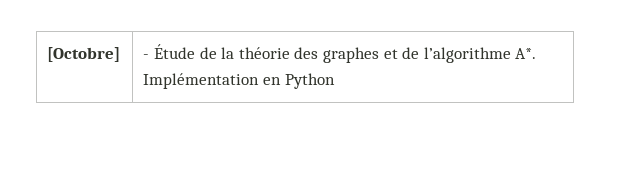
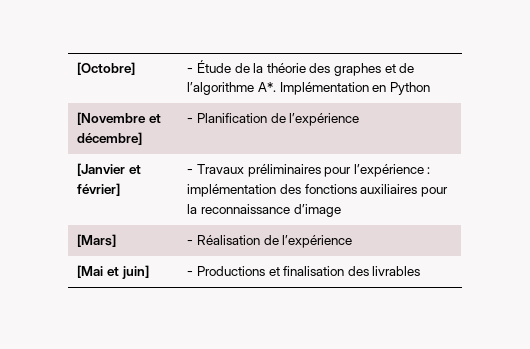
+ [Novembre et décembre] | - Planification de l’expérience
+ [Janvier et février] | - Travaux préliminaires pour l’expérience : implémentation des fonctions auxiliaires pour la reconnaissance d’image
+ [Mars] | - Réalisation de l’expérience
+ [Mai et juin] | - Productions et finalisation des livrables

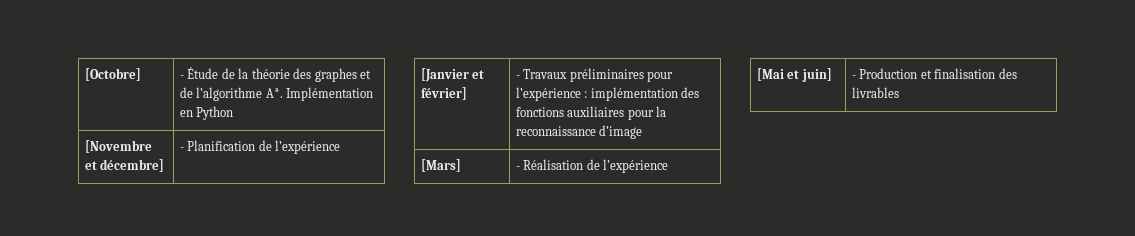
- [Mai et juin] | - Productions et finalisation des livrables
+ [Mai et juin] | - Production et finalisation des livrables

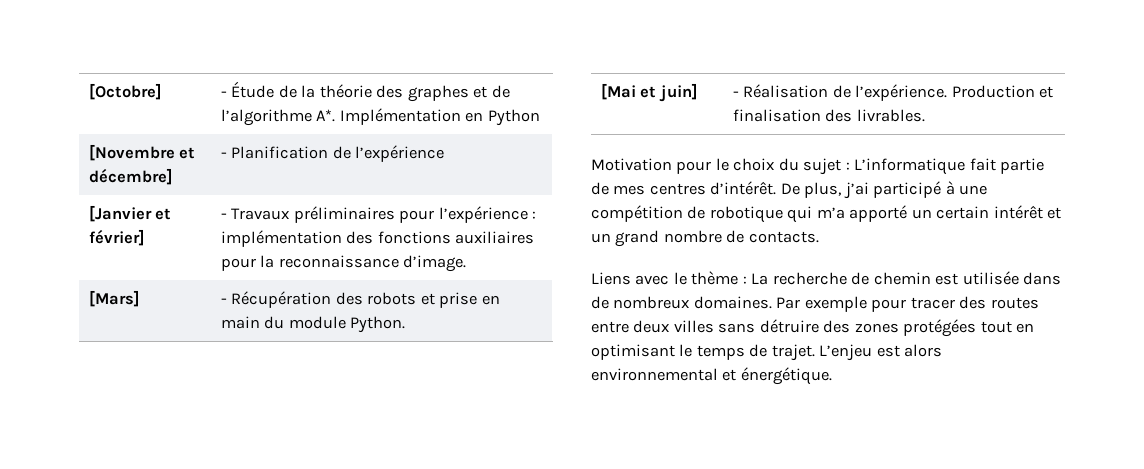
- [Janvier et février] | - Travaux préliminaires pour l’expérience : implémentation des fonctions auxiliaires pour la reconnaissance d’image
+ [Janvier et février] | - Travaux préliminaires pour l’expérience : implémentation des fonctions auxiliaires pour la reconnaissance d’image.
- [Mars] | - Réalisation de l’expérience
+ [Mars] | - Récupération des robots et prise en main du module Python.
- [Mai et juin] | - Production et finalisation des livrables
+ [Mai et juin] | - Réalisation de l’expérience. Production et finalisation des livrables.
+ Motivation pour le choix du sujet : L’informatique fait partie de mes centres d’intérêt. De plus, j’ai participé à une compétition de robotique qui m’a apporté un certain intérêt et un grand nombre de contacts.
+ Liens avec le thème : La recherche de chemin est utilisée dans de nombreux domaines. Par exemple pour tracer des routes entre deux villes sans détruire des zones protégées tout en optimisant le temps de trajet. L’enjeu est alors environnemental et énergétique.

